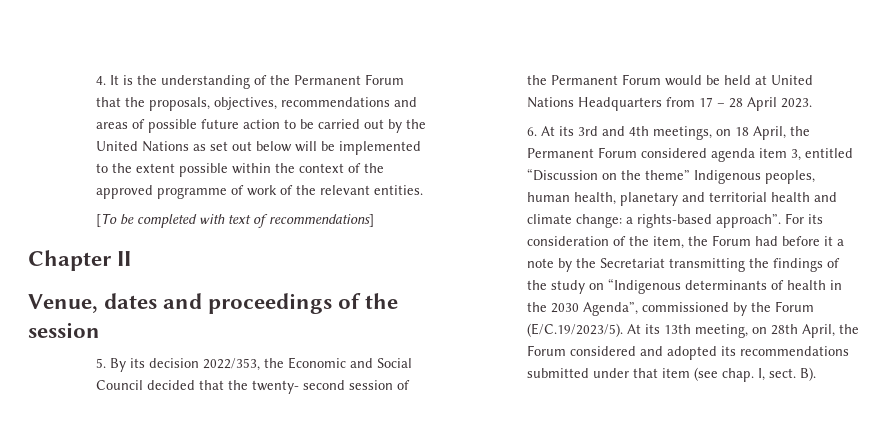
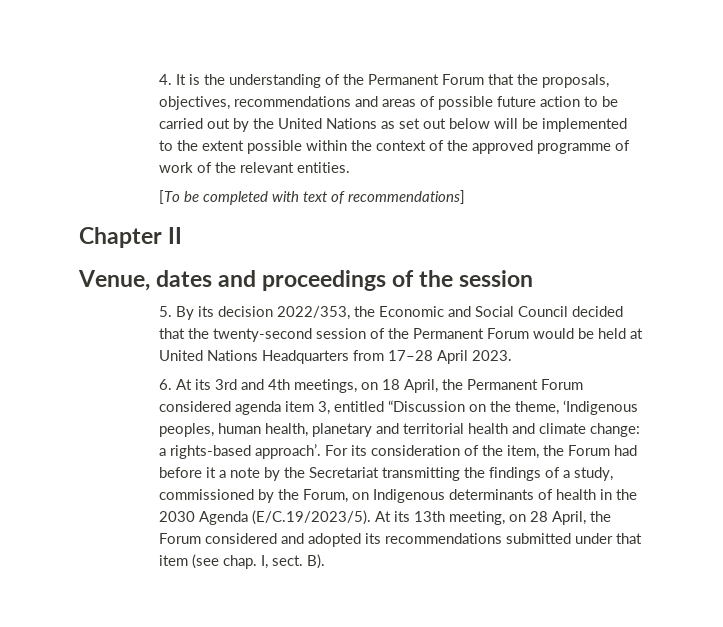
- 5. By its decision 2022/353, the Economic and Social Council decided that the twenty- second session of the Permanent Forum would be held at United Nations Headquarters from 17 – 28 April 2023.
+ 5. By its decision 2022/353, the Economic and Social Council decided that the twenty-second session of the Permanent Forum would be held at United Nations Headquarters from 17–28 April 2023.
- 6. At its 3rd and 4th meetings, on 18 April, the Permanent Forum considered agenda item 3, entitled “Discussion on the theme” Indigenous peoples, human health, planetary and territorial health and climate change: a rights-based approach”.
+ 6. At its 3rd and 4th meetings, on 18 April, the Permanent Forum considered agenda item 3, entitled “Discussion on the theme, ‘Indigenous peoples, human health, planetary and territorial health and climate change: a rights-based approach’.
- For its consideration of the item, the Forum had before it a note by the Secretariat transmitting the findings of the study on “Indigenous determinants of health in the 2030 Agenda”, commissioned by the Forum (E/C.19/2023/5). At its 13th meeting, on 28th April, the Forum considered and adopted its recommendations submitted under that item (see chap.
+ For its consideration of the item, the Forum had before it a note by the Secretariat transmitting the findings of a study, commissioned by the Forum, on Indigenous determinants of health in the 2030 Agenda (E/C.19/2023/5). At its 13th meeting, on 28 April, the Forum considered and adopted its recommendations submitted under that item (see chap.

